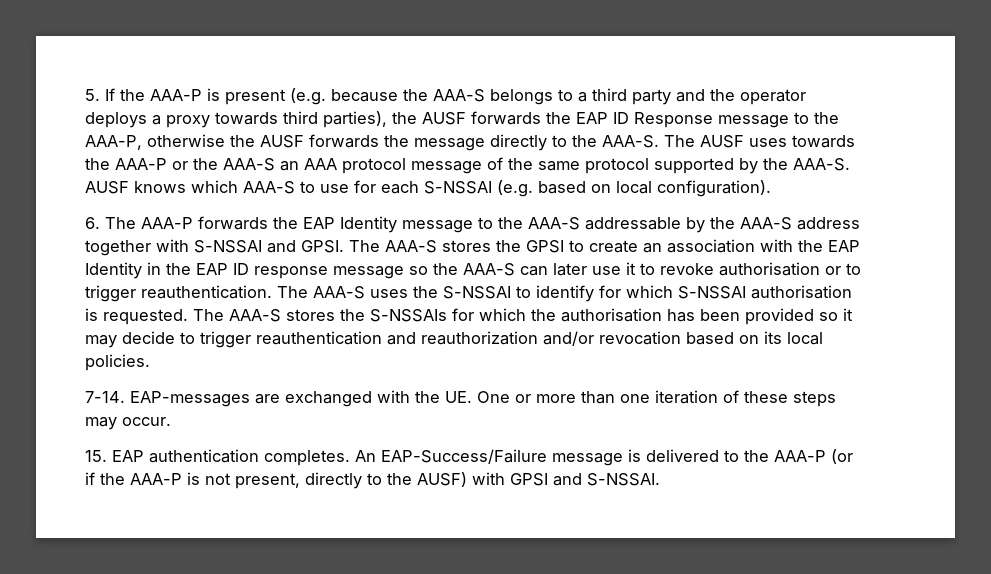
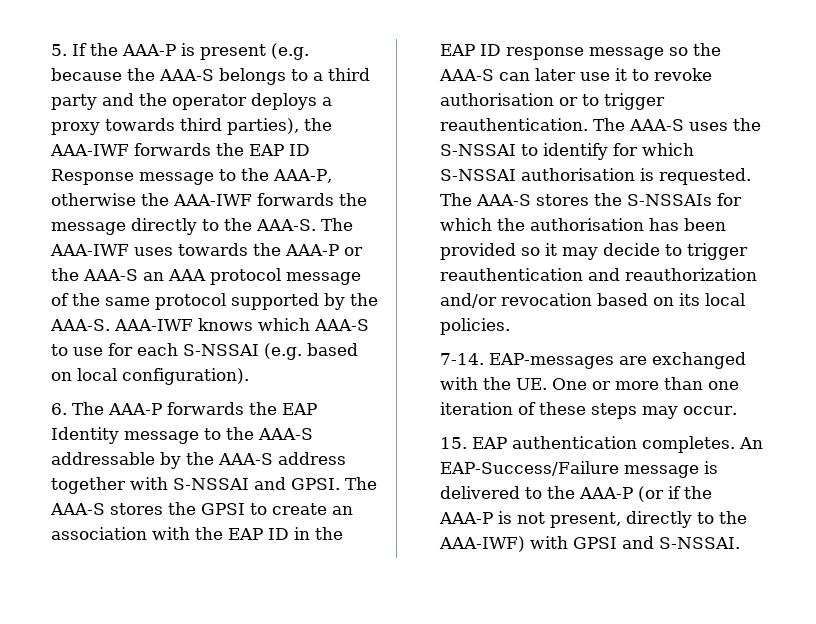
- 5. If the AAA-P is present (e.g. because the AAA-S belongs to a third party and the operator deploys a proxy towards third parties), the AUSF forwards the EAP ID Response message to the AAA-P, otherwise the AUSF forwards the message directly to the AAA-S.
+ 5. If the AAA-P is present (e.g. because the AAA-S belongs to a third party and the operator deploys a proxy towards third parties), the AAA-IWF forwards the EAP ID Response message to the AAA-P, otherwise the AAA-IWF forwards the message directly to the AAA-S.
- The AUSF uses towards the AAA-P or the AAA-S an AAA protocol message of the same protocol supported by the AAA-S.
+ The AAA-IWF uses towards the AAA-P or the AAA-S an AAA protocol message of the same protocol supported by the AAA-S.
- AUSF knows which AAA-S to use for each S-NSSAI (e.g. based on local configuration).
+ AAA-IWF knows which AAA-S to use for each S-NSSAI (e.g. based on local configuration).
- The AAA-S stores the GPSI to create an association with the EAP Identity in the EAP ID response message so the AAA-S can later use it to revoke authorisation or to trigger reauthentication.
+ The AAA-S stores the GPSI to create an association with the EAP ID in the EAP ID response message so the AAA-S can later use it to revoke authorisation or to trigger reauthentication.
- An EAP-Success/Failure message is delivered to the AAA-P (or if the AAA-P is not present, directly to the AUSF) with GPSI and S-NSSAI.
+ An EAP-Success/Failure message is delivered to the AAA-P (or if the AAA-P is not present, directly to the AAA-IWF) with GPSI and S-NSSAI.

